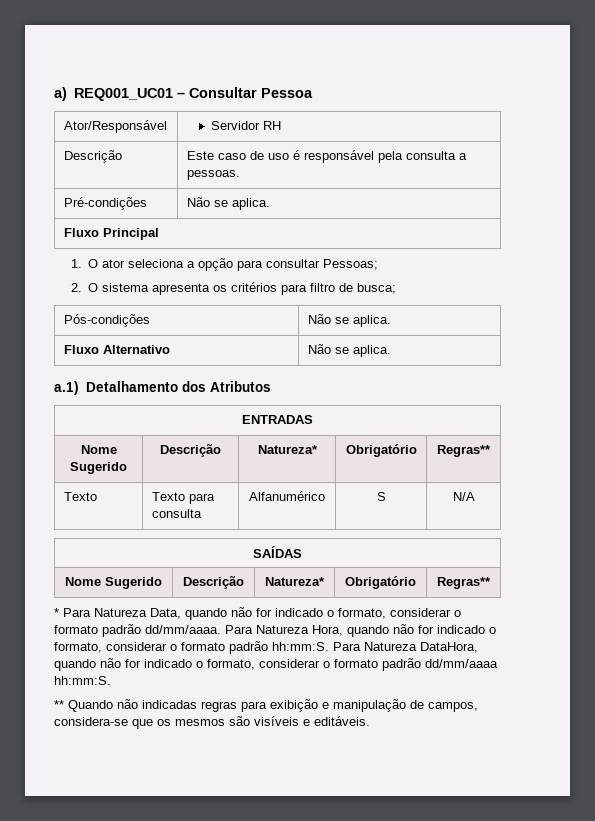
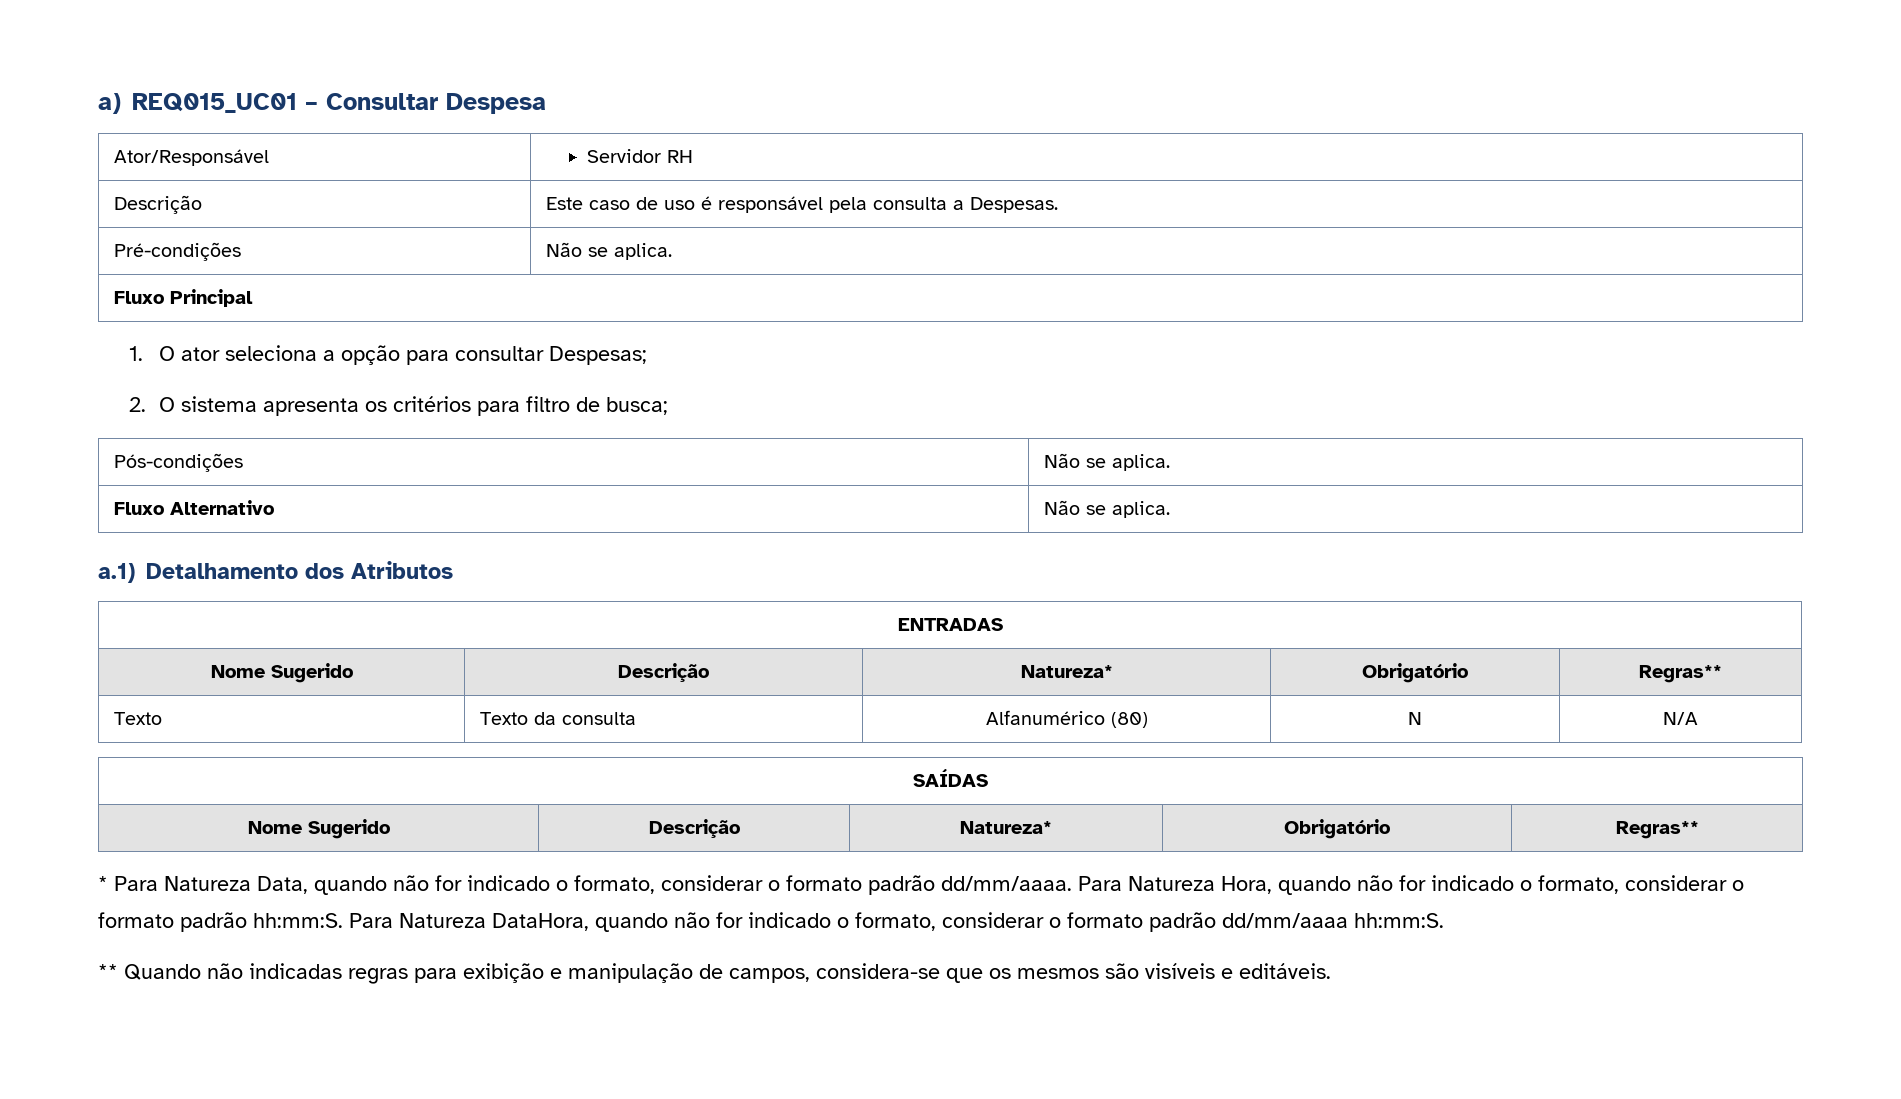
- a) REQ001_UC01 – Consultar Pessoa
+ a) REQ015_UC01 – Consultar Despesa
- Descrição | Este caso de uso é responsável pela consulta a pessoas.
+ Descrição | Este caso de uso é responsável pela consulta a Despesas.
- 1. O ator seleciona a opção para consultar Pessoas;
+ 1. O ator seleciona a opção para consultar Despesas;
- Texto | Texto para consulta | Alfanumérico | S | N/A
+ Texto | Texto da consulta | Alfanumérico (80) | N | N/A

